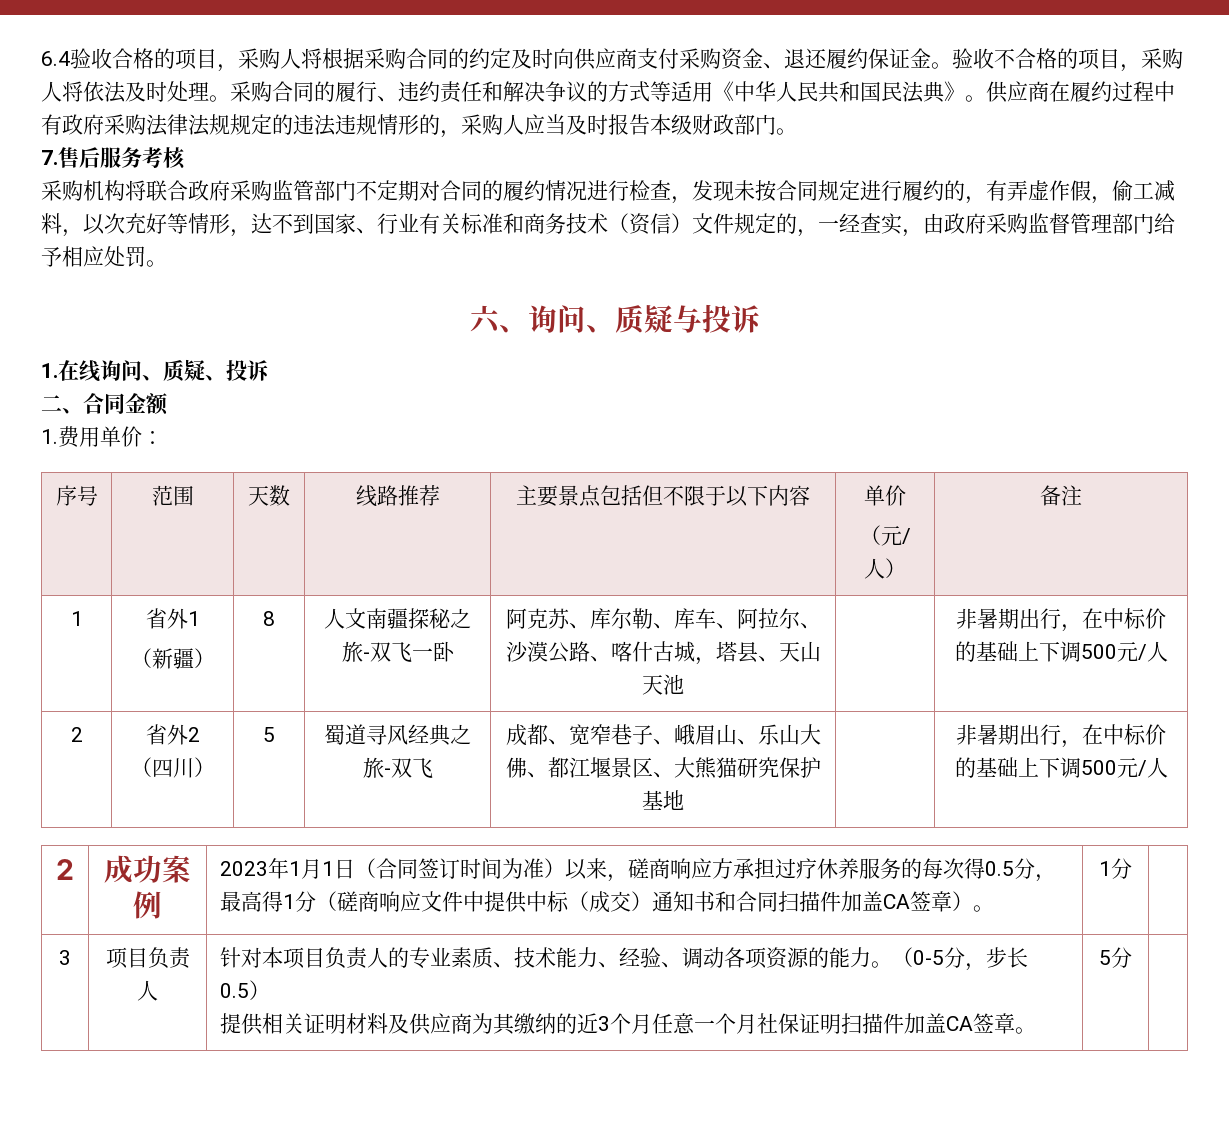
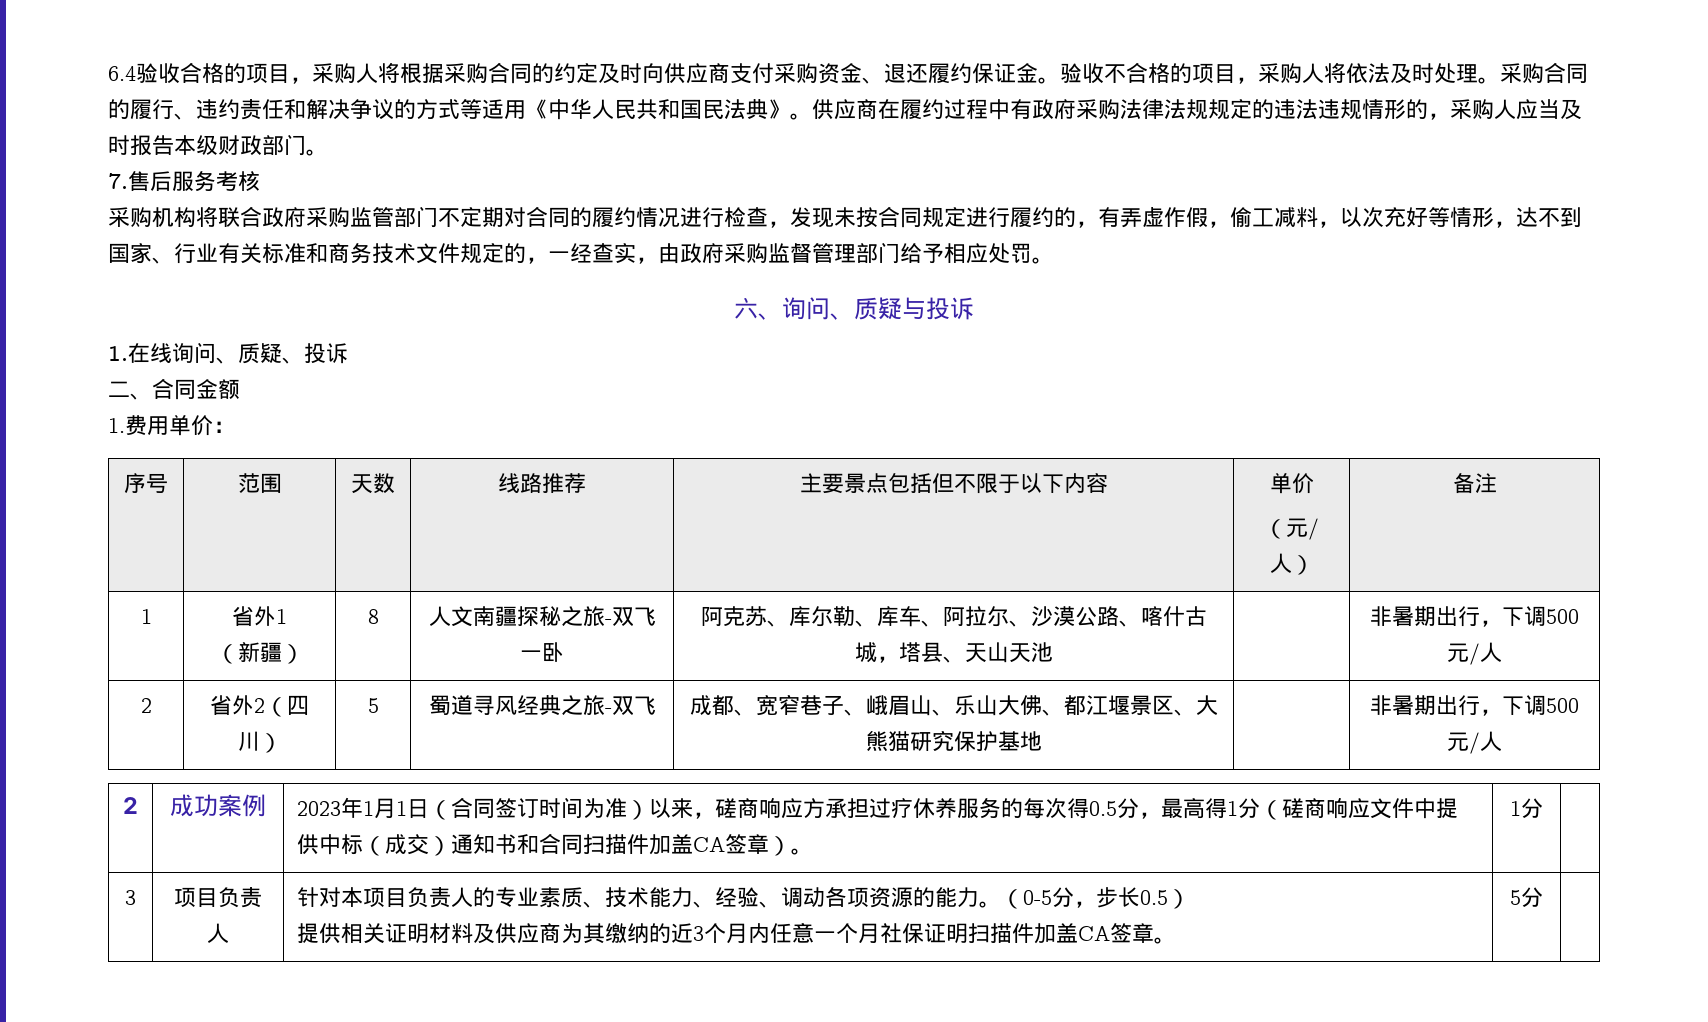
- 采购机构将联合政府采购监管部门不定期对合同的履约情况进行检查，发现未按合同规定进行履约的，有弄虚作假，偷工减料，以次充好等情形，达不到国家、行业有关标准和商务技术（资信）文件规定的，一经查实，由政府采购监督管理部门给予相应处罚。
+ 采购机构将联合政府采购监管部门不定期对合同的履约情况进行检查，发现未按合同规定进行履约的，有弄虚作假，偷工减料，以次充好等情形，达不到国家、行业有关标准和商务技术文件规定的，一经查实，由政府采购监督管理部门给予相应处罚。
  1 | 省外1
- （新疆） | 8 | 人文南疆探秘之旅-双飞一卧 | 阿克苏、库尔勒、库车、阿拉尔、沙漠公路、喀什古城，塔县、天山天池 | | 非暑期出行，在中标价的基础上下调500元/人
+ （新疆） | 8 | 人文南疆探秘之旅-双飞一卧 | 阿克苏、库尔勒、库车、阿拉尔、沙漠公路、喀什古城，塔县、天山天池 | | 非暑期出行，下调500元/人
- 2 | 省外2（四川） | 5 | 蜀道寻风经典之旅-双飞 | 成都、宽窄巷子、峨眉山、乐山大佛、都江堰景区、大熊猫研究保护基地 | | 非暑期出行，在中标价的基础上下调500元/人
+ 2 | 省外2（四川） | 5 | 蜀道寻风经典之旅-双飞 | 成都、宽窄巷子、峨眉山、乐山大佛、都江堰景区、大熊猫研究保护基地 | | 非暑期出行，下调500元/人
- 提供相关证明材料及供应商为其缴纳的近3个月任意一个月社保证明扫描件加盖CA签章。
+ 提供相关证明材料及供应商为其缴纳的近3个月内任意一个月社保证明扫描件加盖CA签章。

